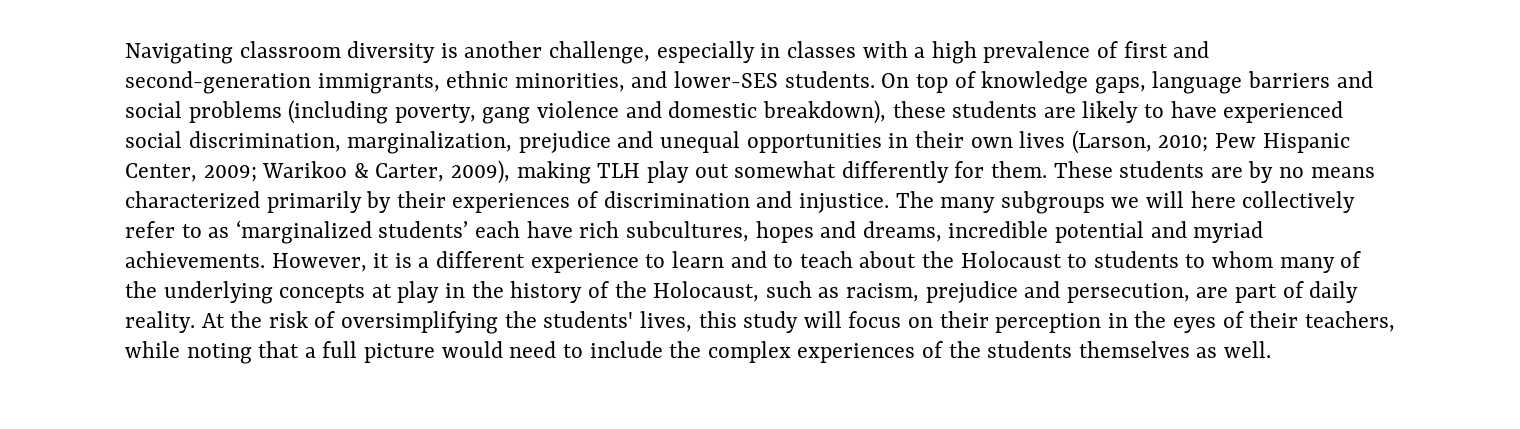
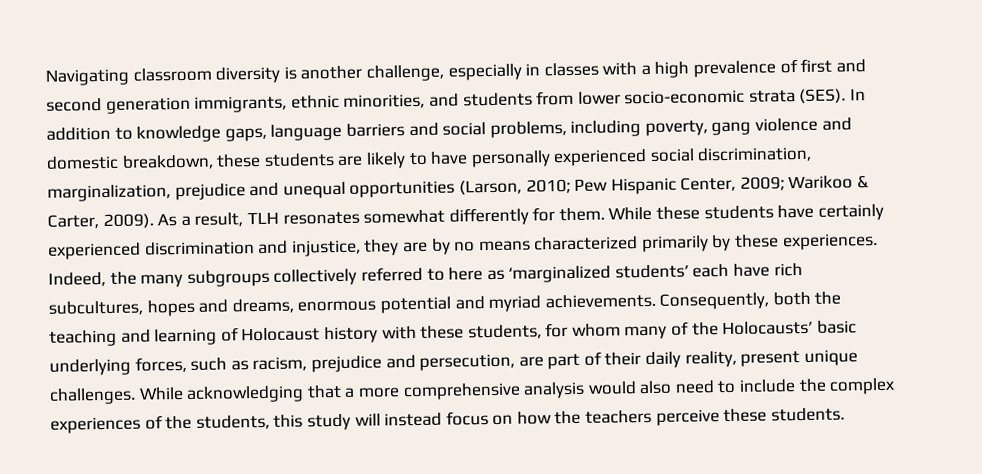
- Navigating classroom diversity is another challenge, especially in classes with a high prevalence of first and second-generation immigrants, ethnic minorities, and lower-SES students. On top of knowledge gaps, language barriers and social problems (including poverty, gang violence and domestic breakdown), these students are likely to have experienced social discrimination, marginalization, prejudice and unequal opportunities in their own lives (Larson, 2010;
+ Navigating classroom diversity is another challenge, especially in classes with a high prevalence of first and second generation immigrants, ethnic minorities, and students from lower socio-economic strata (SES). In addition to knowledge gaps, language barriers and social problems, including poverty, gang violence and domestic breakdown, these students are likely to have personally experienced social discrimination, marginalization, prejudice and unequal opportunities (Larson, 2010;
- Warikoo & Carter, 2009), making TLH play out somewhat differently for them. These students are by no means characterized primarily by their experiences of discrimination and injustice. The many subgroups we will here collectively refer to as ‘marginalized students’ each have rich subcultures, hopes and dreams, incredible potential and myriad achievements.
+ Warikoo & Carter, 2009). As a result, TLH resonates somewhat differently for them. While these students have certainly experienced discrimination and injustice, they are by no means characterized primarily by these experiences. Indeed, the many subgroups collectively referred to here as ‘marginalized students’ each have rich subcultures, hopes and dreams, enormous potential and myriad achievements.
- However, it is a different experience to learn and to teach about the Holocaust to students to whom many of the underlying concepts at play in the history of the Holocaust, such as racism, prejudice and persecution, are part of daily reality. At the risk of oversimplifying the students' lives, this study will focus on their perception in the eyes of their teachers, while noting that a full picture would need to include the complex experiences of the students themselves as well.
+ Consequently, both the teaching and learning of Holocaust history with these students, for whom many of the Holocausts’ basic underlying forces, such as racism, prejudice and persecution, are part of their daily reality, present unique challenges. While acknowledging that a more comprehensive analysis would also need to include the complex experiences of the students, this study will instead focus on how the teachers perceive these students.

